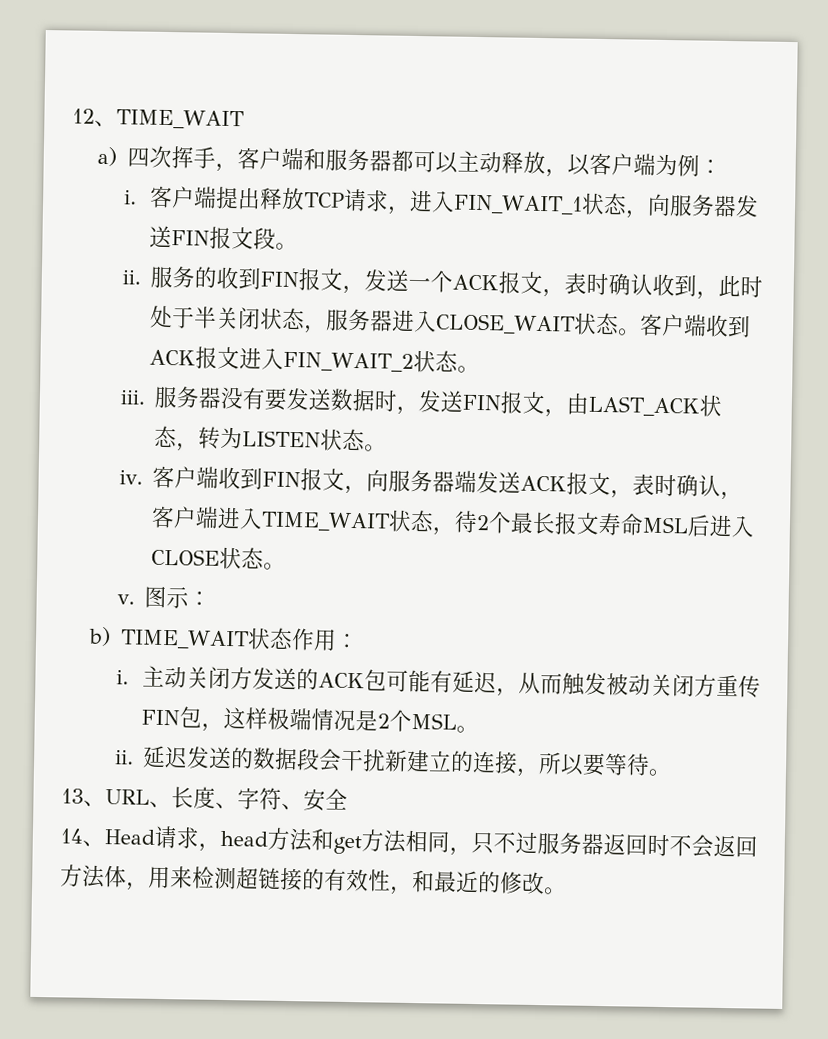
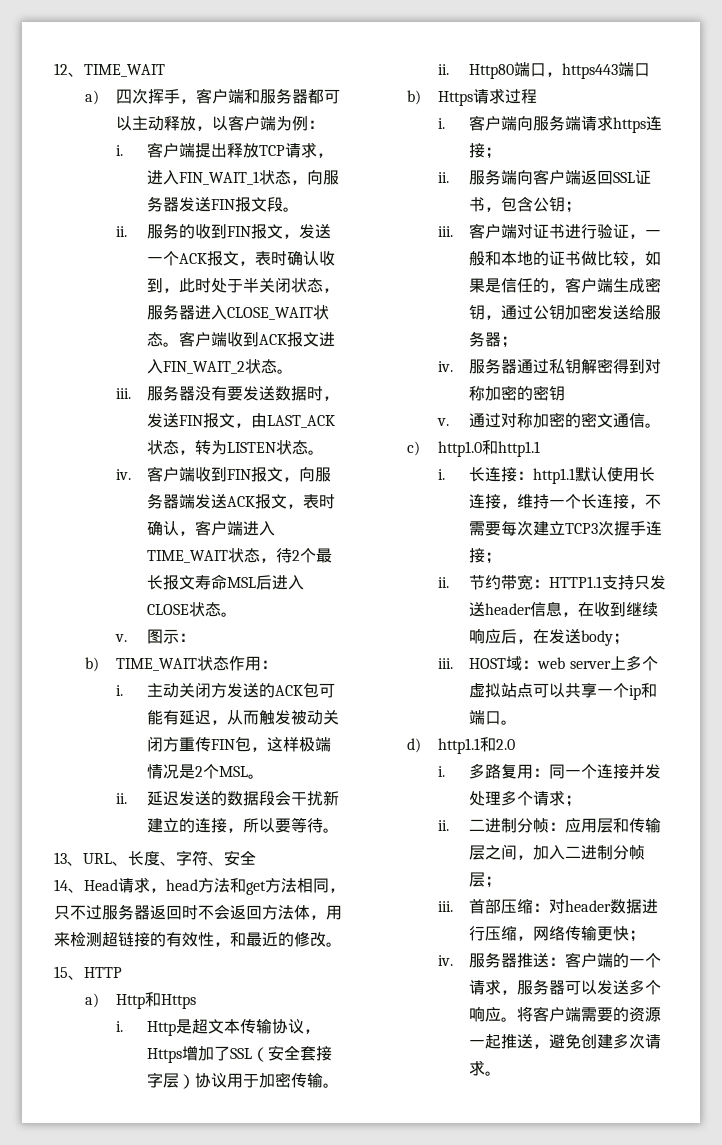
+ 15、HTTP
+ a) Http和Https
+ i. Http是超文本传输协议，Https增加了SSL（安全套接字层）协议用于加密传输。
+ ii. Http80端口，https443端口
+ b) Https请求过程
+ i.客户端向服务端请求https连接；
+ ii.服务端向客户端返回SSL证书，包含公钥；
+ iii.客户端对证书进行验证，一般和本地的证书做比较，如果是信任的，客户端生成密钥，通过公钥加密发送给服务器；
+ iv.服务器通过私钥解密得到对称加密的密钥
+ v.通过对称加密的密文通信。
+ c) http1.0和http1.1
+ i.长连接：http1.1默认使用长连接，维持一个长连接，不需要每次建立TCP3次握手连接；
+ ii.节约带宽：HTTP1.1支持只发送header信息，在收到继续响应后，在发送body；
+ iii. HOST域：web server上多个虚拟站点可以共享一个ip和端口。
+ d) http1.1和2.0
+ i.多路复用：同一个连接并发处理多个请求；
+ ii.二进制分帧：应用层和传输层之间，加入二进制分帧层；
+ iii.首部压缩：对header数据进行压缩，网络传输更快；
+ iv.服务器推送：客户端的一个请求，服务器可以发送多个响应。将客户端需要的资源一起推送，避免创建多次请求。

